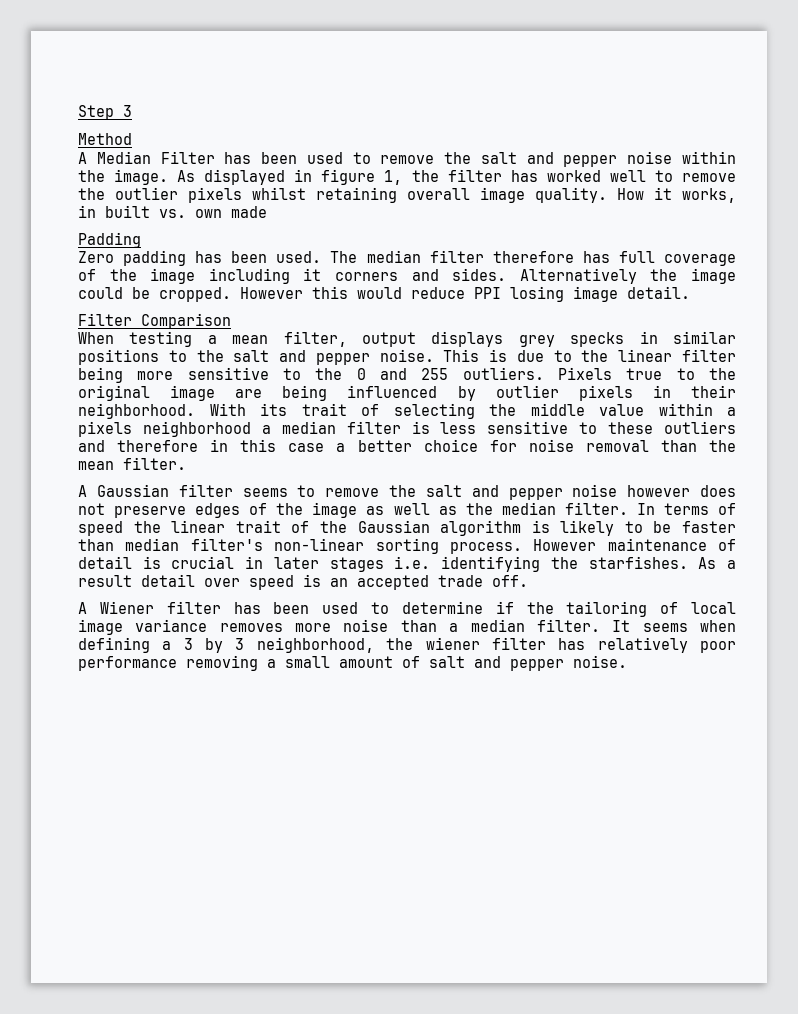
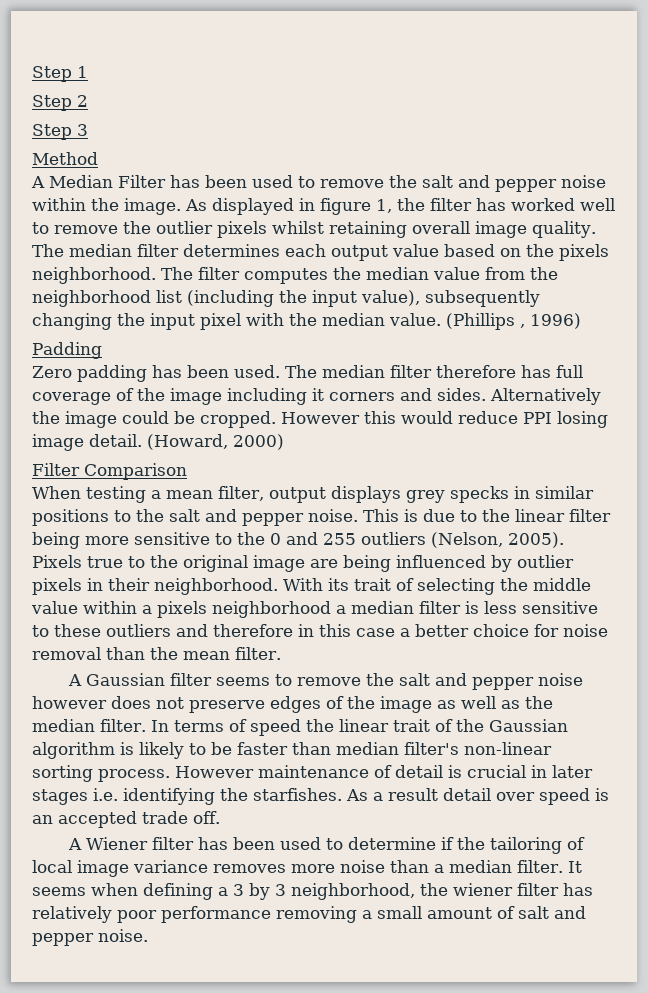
+ Step 1
+ Step 2
- How it works, in built vs. own made
+ The median filter determines each output value based on the pixels neighborhood. The filter computes the median value from the neighborhood list (including the input value), subsequently changing the input pixel with the median value. (Phillips , 1996)
+ (Howard, 2000)
- This is due to the linear filter being more sensitive to the 0 and 255 outliers.
+ This is due to the linear filter being more sensitive to the 0 and 255 outliers (Nelson, 2005).

